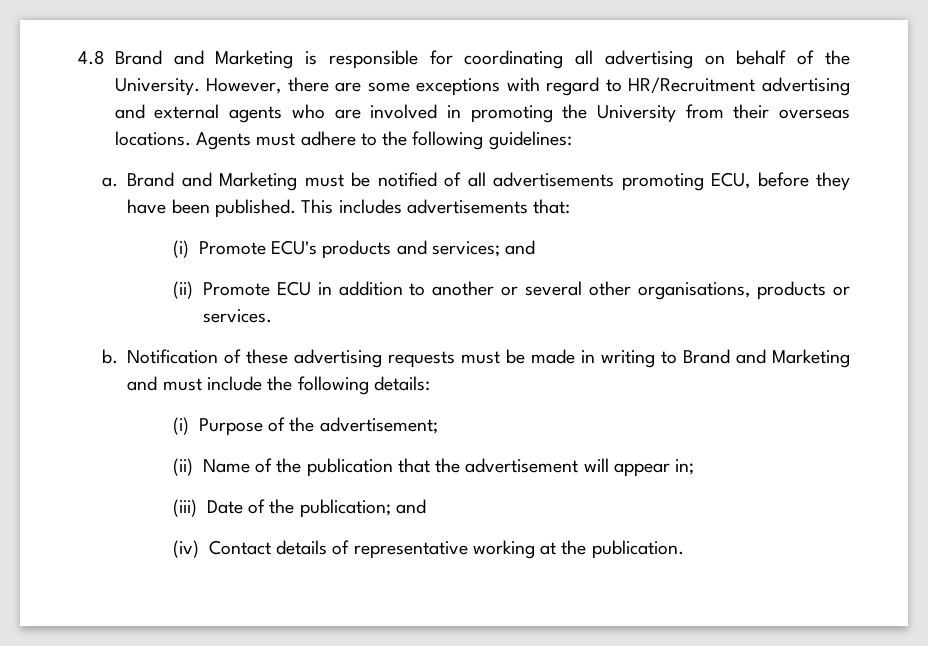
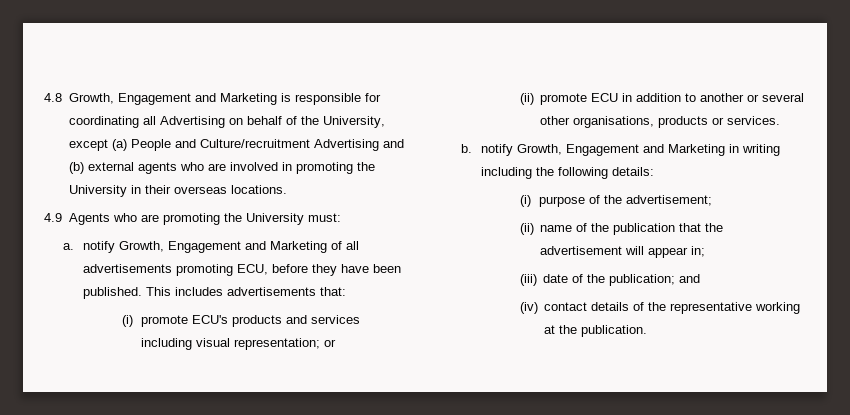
- 4.8 Brand and Marketing is responsible for coordinating all advertising on behalf of the University. However, there are some exceptions with regard to HR/Recruitment advertising and external agents who are involved in promoting the University from their overseas locations. Agents must adhere to the following guidelines:
- a. Brand and Marketing must be notified of all advertisements promoting ECU, before they have been published.
+ 4.8 Growth, Engagement and Marketing is responsible for coordinating all Advertising on behalf of the University, except (a) People and Culture/recruitment Advertising and (b) external agents who are involved in promoting the University in their overseas locations.
+ 4.9 Agents who are promoting the University must:
+ a. notify Growth, Engagement and Marketing of all advertisements promoting ECU, before they have been published.
- (i) Promote ECU's products and services; and
- (ii) Promote ECU in addition to another or several other organisations, products or services.
+ (i) promote ECU's products and services including visual representation; or
+ (ii) promote ECU in addition to another or several other organisations, products or services.
- b. Notification of these advertising requests must be made in writing to Brand and Marketing and must include the following details:
+ b. notify Growth, Engagement and Marketing in writing including the following details:
- (i) Purpose of the advertisement;
+ (i) purpose of the advertisement;
- (ii) Name of the publication that the advertisement will appear in;
+ (ii) name of the publication that the advertisement will appear in;
- (iii) Date of the publication; and
+ (iii) date of the publication; and
- (iv) Contact details of representative working at the publication.
+ (iv) contact details of the representative working at the publication.

